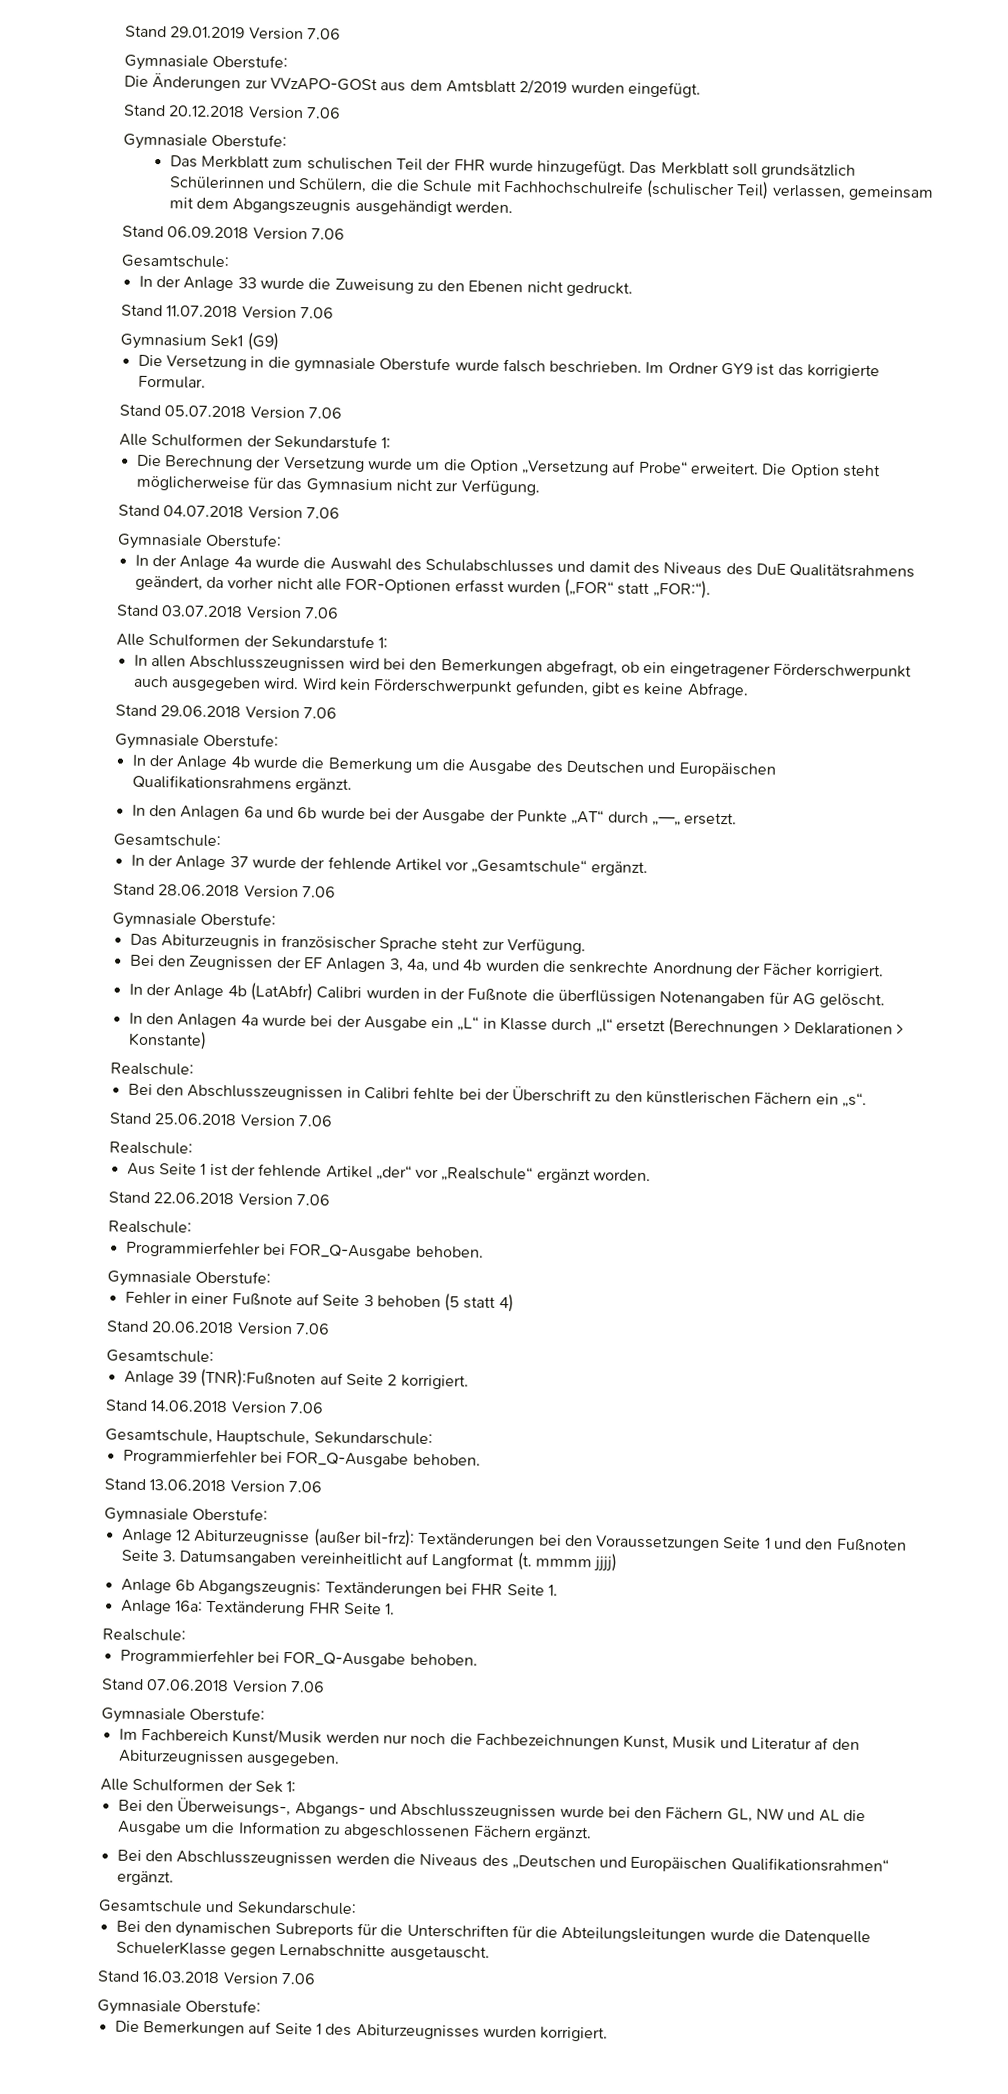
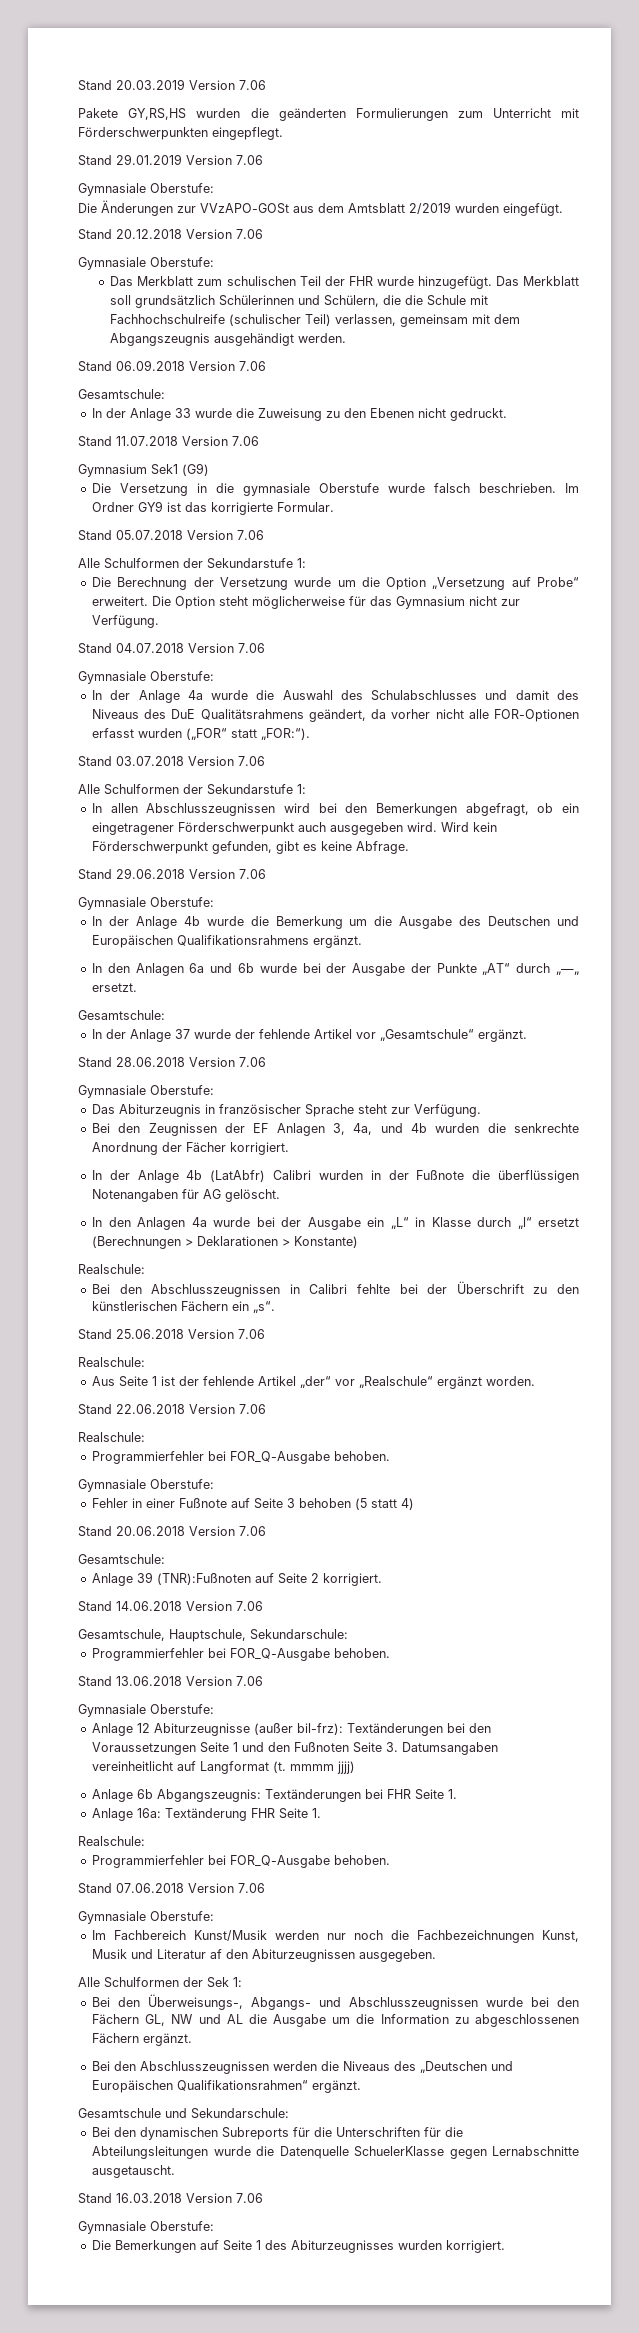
+ Stand 20.03.2019 Version 7.06
+ Pakete GY,RS,HS wurden die geänderten Formulierungen zum Unterricht mit Förderschwerpunkten eingepflegt.

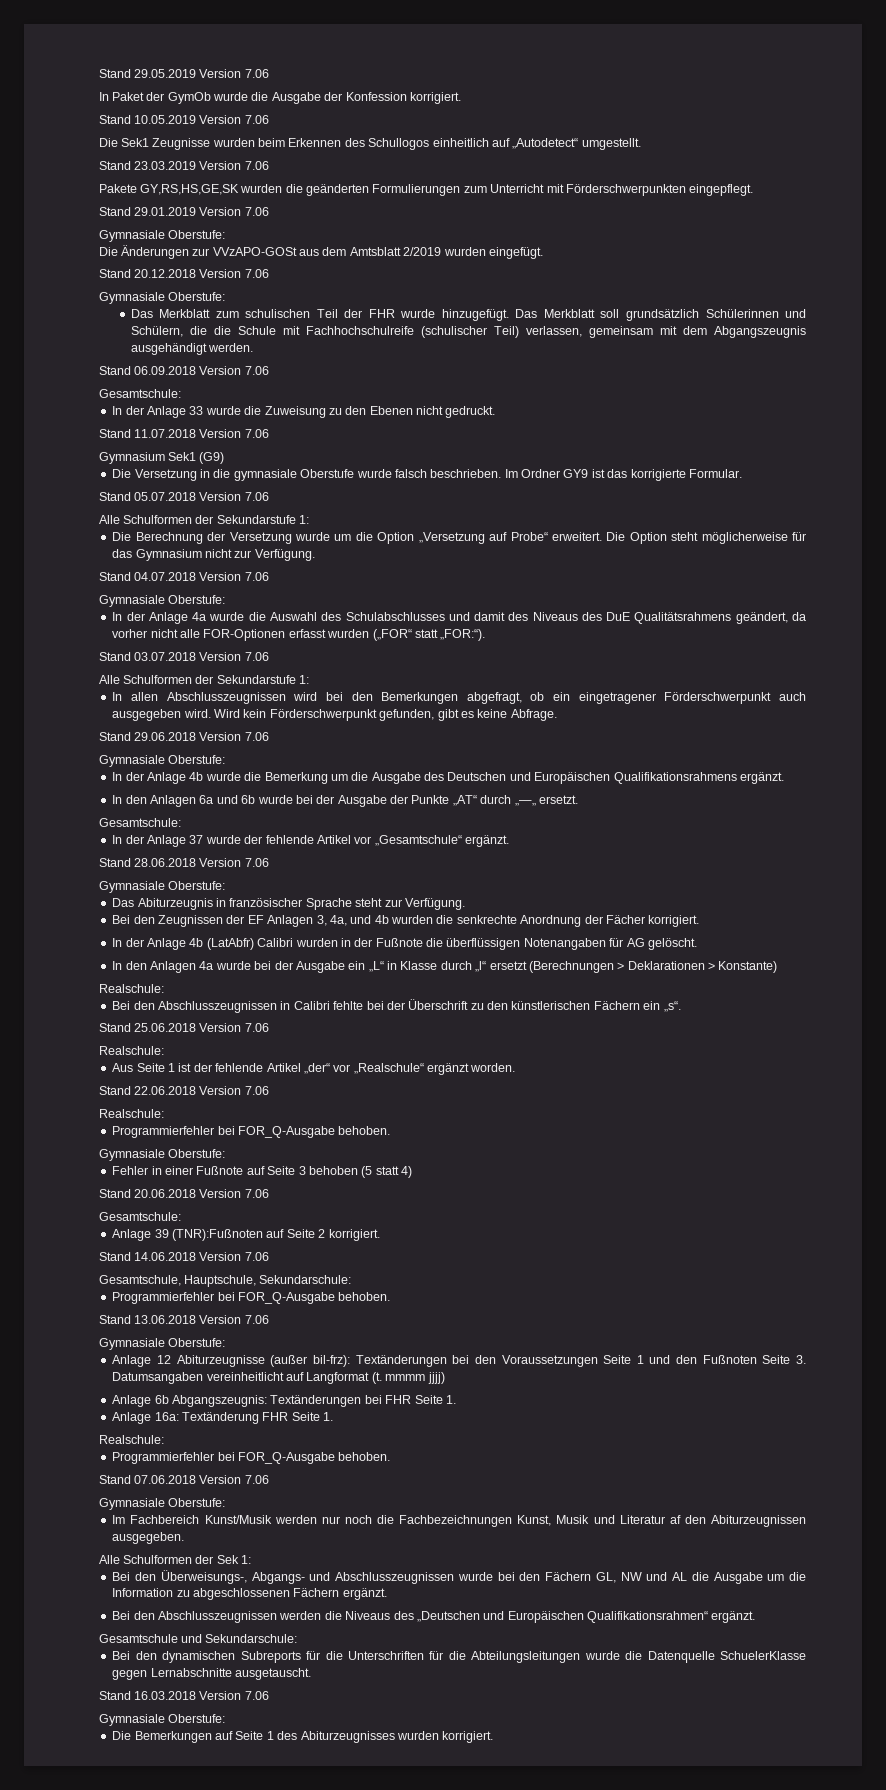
- Stand 20.03.2019 Version 7.06
+ Stand 29.05.2019 Version 7.06
+ In Paket der GymOb wurde die Ausgabe der Konfession korrigiert.
+ Stand 10.05.2019 Version 7.06
+ Die Sek1 Zeugnisse wurden beim Erkennen des Schullogos einheitlich auf „Autodetect“ umgestellt.
+ Stand 23.03.2019 Version 7.06
- Pakete GY,RS,HS wurden die geänderten Formulierungen zum Unterricht mit Förderschwerpunkten eingepflegt.
+ Pakete GY,RS,HS,GE,SK wurden die geänderten Formulierungen zum Unterricht mit Förderschwerpunkten eingepflegt.

